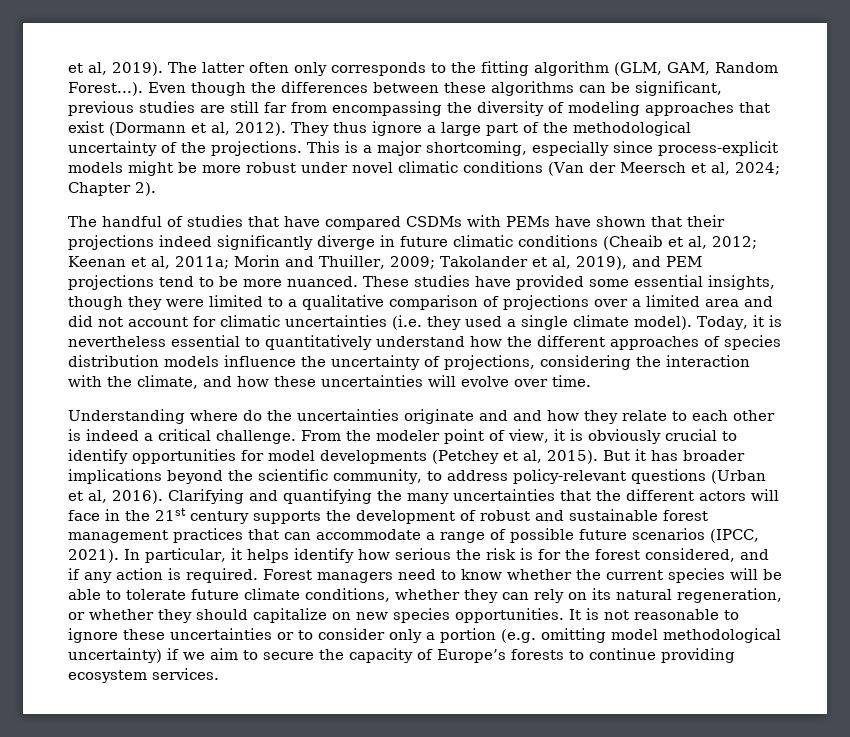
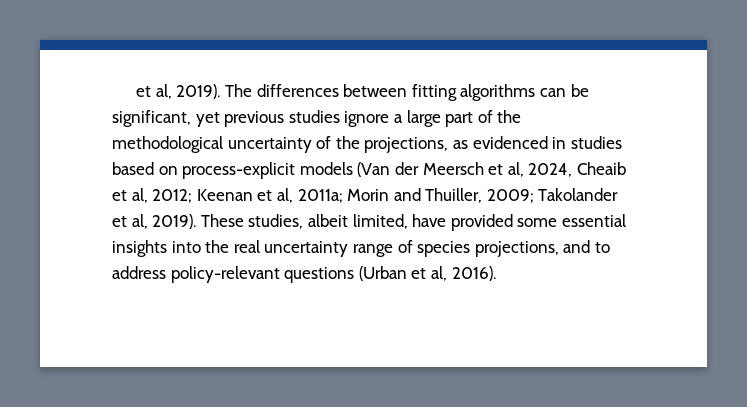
- The latter often only corresponds to the fitting algorithm (GLM, GAM, Random Forest...). Even though the differences between these algorithms can be significant, previous studies are still far from encompassing the diversity of modeling approaches that exist (Dormann et al, 2012). They thus ignore a large part of the methodological uncertainty of the projections. This is a major shortcoming, especially since process-explicit models might be more robust under novel climatic conditions (Van der Meersch et al, 2024; Chapter 2).
- The handful of studies that have compared CSDMs with PEMs have shown that their projections indeed significantly diverge in future climatic conditions (Cheaib et al, 2012; Keenan et al, 2011a; Morin and Thuiller, 2009; Takolander et al, 2019), and PEM projections tend to be more nuanced. These studies have provided some essential insights, though they were limited to a qualitative comparison of projections over a limited area and did not account for climatic uncertainties (i.e. they used a single climate model). Today, it is nevertheless essential to quantitatively understand how the different approaches of species distribution models influence the uncertainty of projections, considering the interaction with the climate, and how these uncertainties will evolve over time.
- Understanding where do the uncertainties originate and and how they relate to each other is indeed a critical challenge. From the modeler point of view, it is obviously crucial to identify opportunities for model developments (Petchey et al, 2015). But it has broader implications beyond the scientific community, to address policy-relevant questions (Urban et al, 2016). Clarifying and quantifying the many uncertainties that the different actors will face in the 21st century supports the development of robust and sustainable forest management practices that can accommodate a range of possible future scenarios (IPCC, 2021). In particular, it helps identify how serious the risk is for the forest considered, and if any action is required. Forest managers need to know whether the current species will be able to tolerate future climate conditions, whether they can rely on its natural regeneration, or whether they should capitalize on new species opportunities. It is not reasonable to ignore these uncertainties or to consider only a portion (e.g. omitting model methodological uncertainty) if we aim to secure the capacity of Europe’s forests to continue providing ecosystem services.
+ The differences between fitting algorithms can be significant, yet previous studies ignore a large part of the methodological uncertainty of the projections, as evidenced in studies based on process-explicit models (Van der Meersch et al, 2024, Cheaib et al, 2012; Keenan et al, 2011a; Morin and Thuiller, 2009; Takolander et al, 2019). These studies, albeit limited, have provided some essential insights into the real uncertainty range of species projections, and to address policy-relevant questions (Urban et al, 2016).

